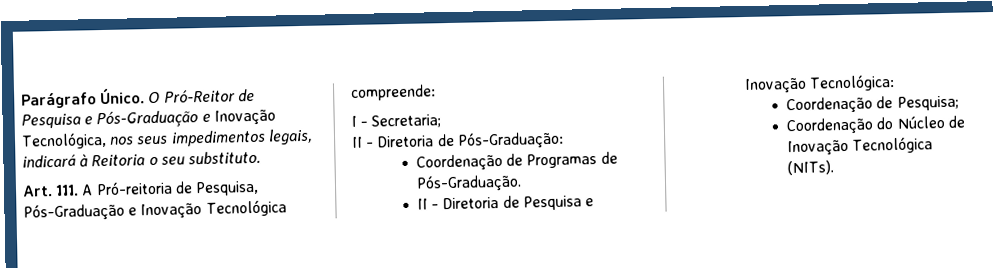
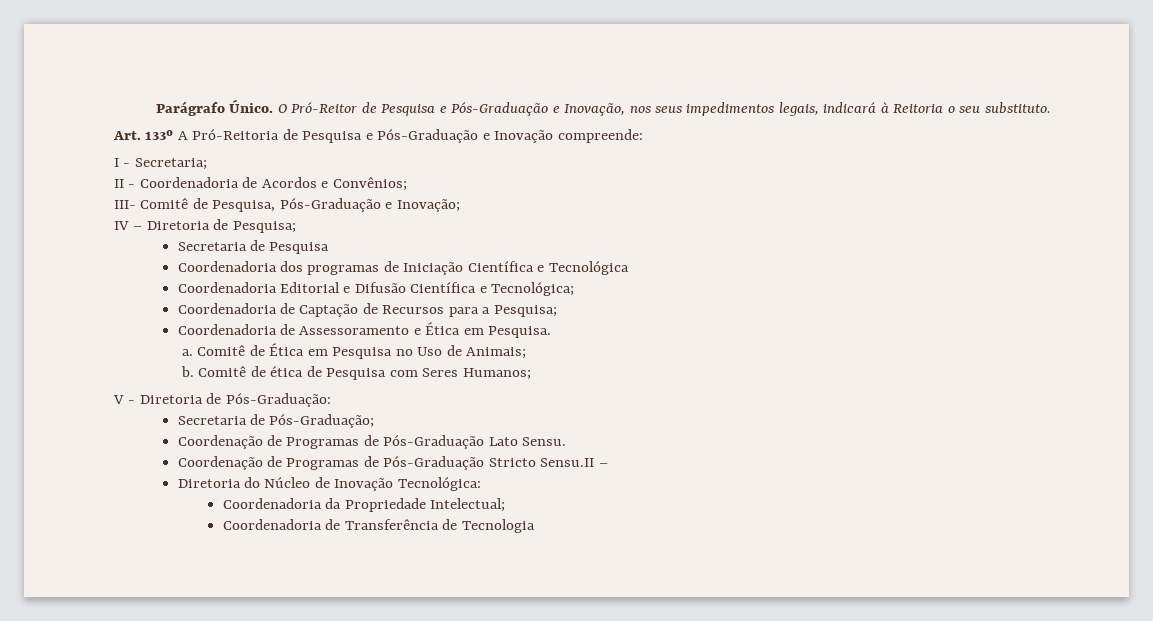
- O Pró-Reitor de Pesquisa e Pós-Graduação e Inovação Tecnológica, nos seus impedimentos legais, indicará à Reitoria o seu substituto.
+ O Pró-Reitor de Pesquisa e Pós-Graduação e Inovação, nos seus impedimentos legais, indicará à Reitoria o seu substituto.
- Art. 111. A Pró-reitoria de Pesquisa, Pós-Graduação e Inovação Tecnológica compreende:
+ Art. 133º A Pró-Reitoria de Pesquisa e Pós-Graduação e Inovação compreende:
- II - Diretoria de Pós-Graduação:
+ II - Coordenadoria de Acordos e Convênios;
+ III- Comitê de Pesquisa, Pós-Graduação e Inovação;
+ IV – Diretoria de Pesquisa;
+ Secretaria de Pesquisa
+ Coordenadoria dos programas de Iniciação Científica e Tecnológica
+ Coordenadoria Editorial e Difusão Científica e Tecnológica;
+ Coordenadoria de Captação de Recursos para a Pesquisa;
+ Coordenadoria de Assessoramento e Ética em Pesquisa.
+ a. Comitê de Ética em Pesquisa no Uso de Animais;
+ b. Comitê de ética de Pesquisa com Seres Humanos;
+ V - Diretoria de Pós-Graduação:
- Coordenação de Programas de Pós-Graduação.
- II - Diretoria de Pesquisa e Inovação Tecnológica:
- Coordenação de Pesquisa;
- Coordenação do Núcleo de Inovação Tecnológica (NITs).
+ Secretaria de Pós-Graduação;
+ Coordenação de Programas de Pós-Graduação Lato Sensu.
+ Coordenação de Programas de Pós-Graduação Stricto Sensu.II –
+ Diretoria do Núcleo de Inovação Tecnológica:
+ Coordenadoria da Propriedade Intelectual;
+ Coordenadoria de Transferência de Tecnologia

